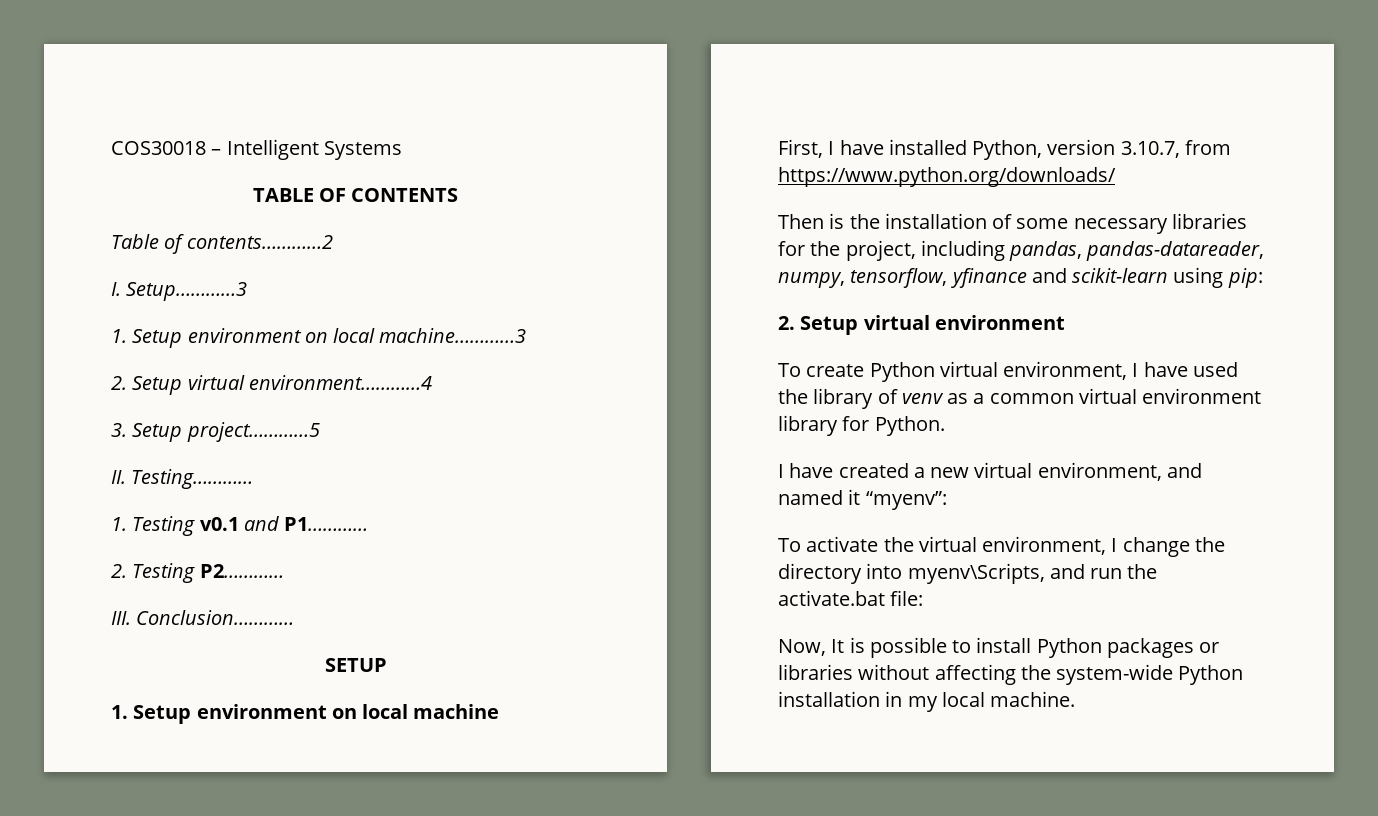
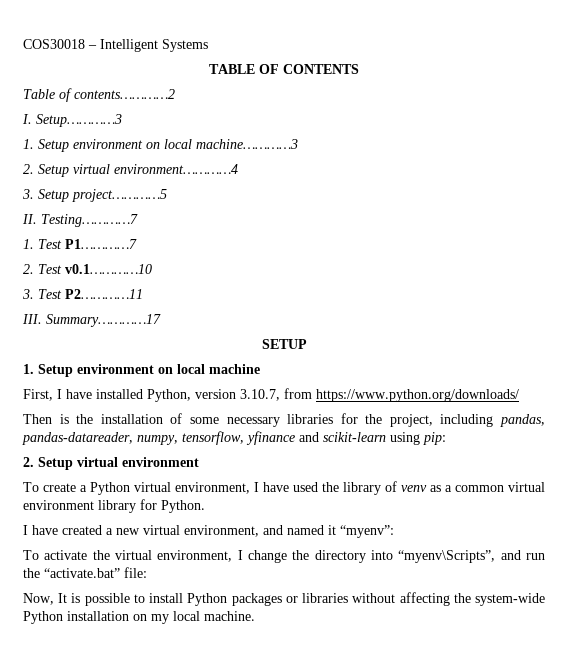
- II. Testing…………
- 1. Testing v0.1 and P1…………
- 2. Testing P2…………
+ II. Testing…………7
+ 1. Test P1…………7
+ 2. Test v0.1…………10
+ 3. Test P2…………11
- III. Conclusion…………
+ III. Summary…………17
- To create Python virtual environment, I have used the library of venv as a common virtual environment library for Python.
+ To create a Python virtual environment, I have used the library of venv as a common virtual environment library for Python.
- To activate the virtual environment, I change the directory into myenv\Scripts, and run the activate.bat file:
+ To activate the virtual environment, I change the directory into “myenv\Scripts”, and run the “activate.bat” file:
- Now, It is possible to install Python packages or libraries without affecting the system-wide Python installation in my local machine.
+ Now, It is possible to install Python packages or libraries without affecting the system-wide Python installation on my local machine.

